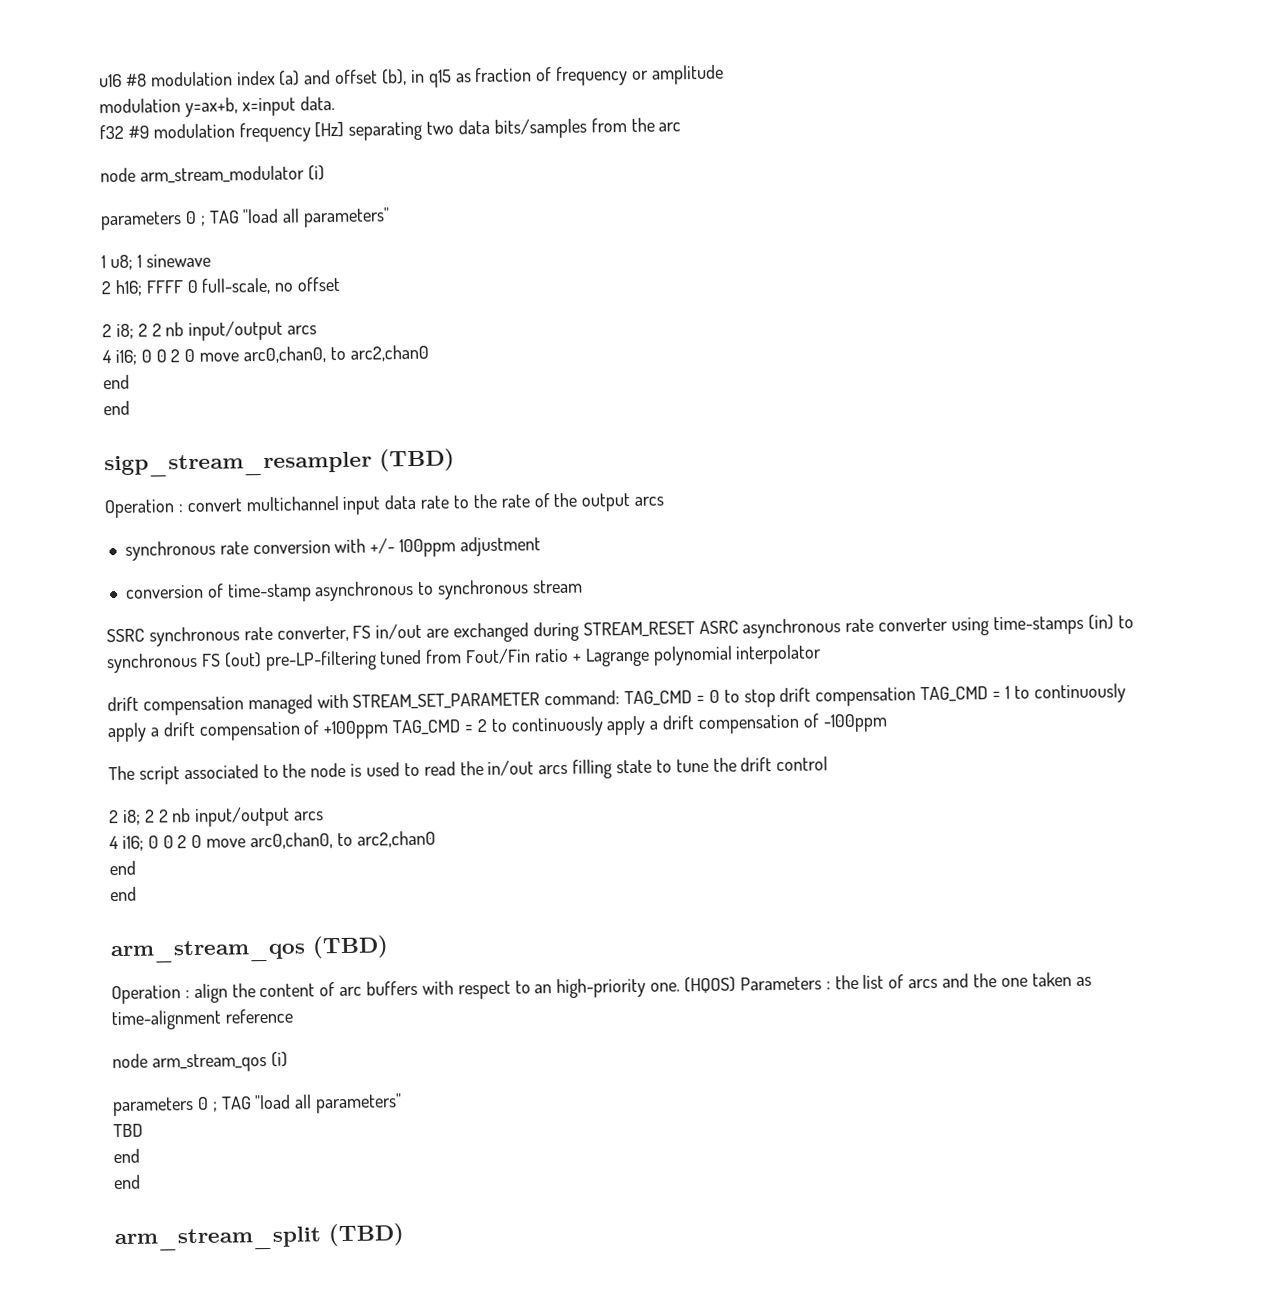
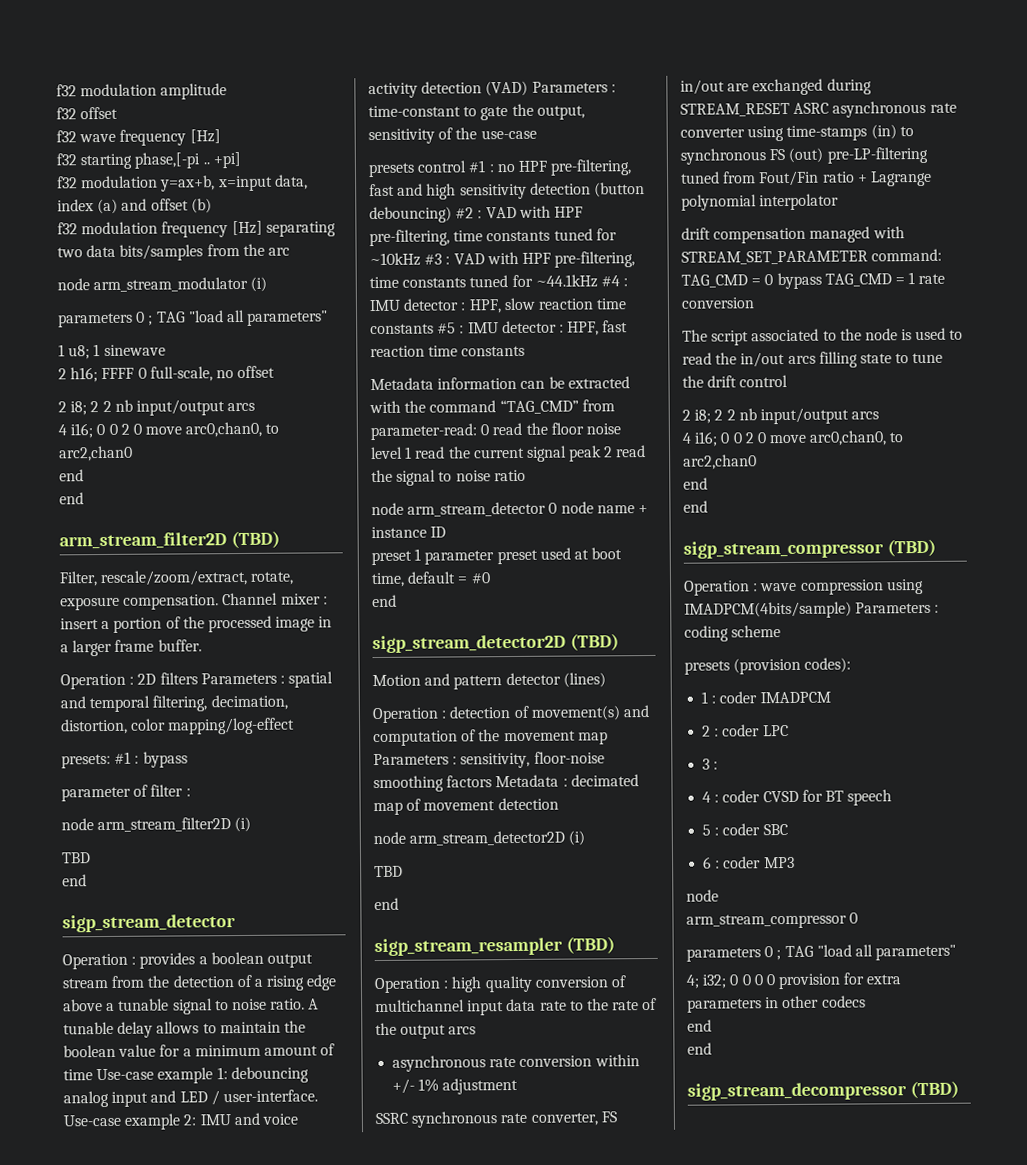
- u16 #8 modulation index (a) and offset (b), in q15 as fraction of frequency or amplitude
- modulation y=ax+b, x=input data.
- f32 #9 modulation frequency [Hz] separating two data bits/samples from the arc
+ f32 modulation amplitude
+ f32 offset
+ f32 wave frequency [Hz]
+ f32 starting phase,[-pi .. +pi]
+ f32 modulation y=ax+b, x=input data, index (a) and offset (b)
+ f32 modulation frequency [Hz] separating two data bits/samples from the arc
+ arm_stream_filter2D (TBD)
+ Filter, rescale/zoom/extract, rotate, exposure compensation. Channel mixer : insert a portion of the processed image in a larger frame buffer.
+ Operation : 2D filters Parameters : spatial and temporal filtering, decimation, distortion, color mapping/log-effect
+ presets: #1 : bypass
+ parameter of filter :
+ node arm_stream_filter2D (i)
+ TBD
+ end
+ sigp_stream_detector
+ Operation : provides a boolean output stream from the detection of a rising edge above a tunable signal to noise ratio. A tunable delay allows to maintain the boolean value for a minimum amount of time Use-case example 1: debouncing analog input and LED / user-interface. Use-case example 2: IMU and voice activity detection (VAD) Parameters : time-constant to gate the output, sensitivity of the use-case
+ presets control #1 : no HPF pre-filtering, fast and high sensitivity detection (button debouncing) #2 : VAD with HPF pre-filtering, time constants tuned for ~10kHz #3 : VAD with HPF pre-filtering, time constants tuned for ~44.1kHz #4 : IMU detector : HPF, slow reaction time constants #5 : IMU detector : HPF, fast reaction time constants
+ Metadata information can be extracted with the command “TAG_CMD” from parameter-read: 0 read the floor noise level 1 read the current signal peak 2 read the signal to noise ratio
+ node arm_stream_detector 0 node name + instance ID
+ preset 1 parameter preset used at boot time, default = #0
+ end
+ sigp_stream_detector2D (TBD)
+ Motion and pattern detector (lines)
+ Operation : detection of movement(s) and computation of the movement map Parameters : sensitivity, floor-noise smoothing factors Metadata : decimated map of movement detection
+ node arm_stream_detector2D (i)
+ TBD
+ end
- Operation : convert multichannel input data rate to the rate of the output arcs
+ Operation : high quality conversion of multichannel input data rate to the rate of the output arcs
- synchronous rate conversion with +/- 100ppm adjustment
- conversion of time-stamp asynchronous to synchronous stream
+ asynchronous rate conversion within +/- 1% adjustment
- drift compensation managed with STREAM_SET_PARAMETER command: TAG_CMD = 0 to stop drift compensation TAG_CMD = 1 to continuously apply a drift compensation of +100ppm TAG_CMD = 2 to continuously apply a drift compensation of -100ppm
+ drift compensation managed with STREAM_SET_PARAMETER command: TAG_CMD = 0 bypass TAG_CMD = 1 rate conversion
- arm_stream_qos (TBD)
- Operation : align the content of arc buffers with respect to an high-priority one. (HQOS) Parameters : the list of arcs and the one taken as time-alignment reference
- node arm_stream_qos (i)
+ sigp_stream_compressor (TBD)
+ Operation : wave compression using IMADPCM(4bits/sample) Parameters : coding scheme
+ presets (provision codes):
+ 1 : coder IMADPCM
+ 2 : coder LPC
+ 3 :
+ 4 : coder CVSD for BT speech
+ 5 : coder SBC
+ 6 : coder MP3
+ node
+ arm_stream_compressor 0
  parameters 0 ; TAG "load all parameters"
- TBD
+ 4; i32; 0 0 0 0 provision for extra parameters in other codecs
  end
  end
- arm_stream_split (TBD)
+ sigp_stream_decompressor (TBD)

